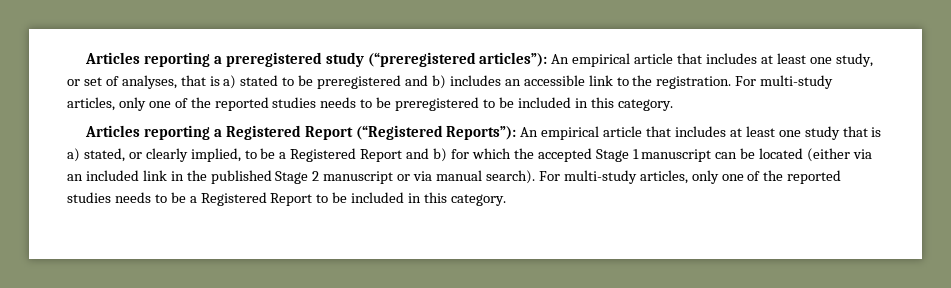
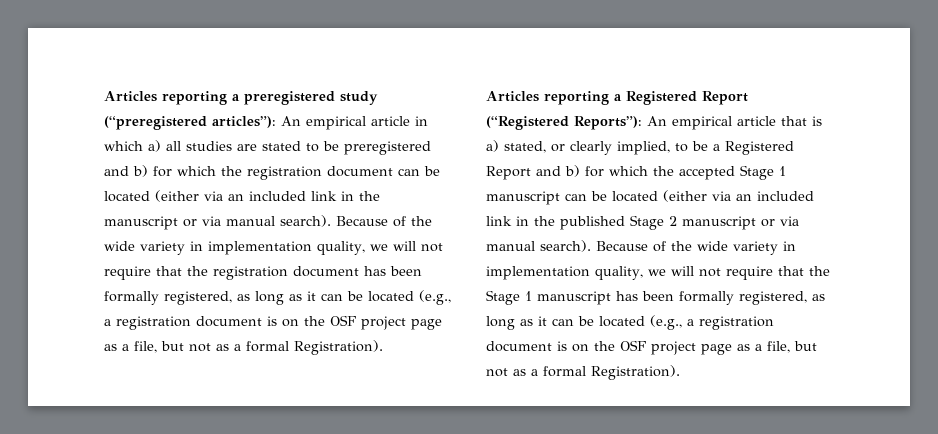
- Articles reporting a preregistered study (“preregistered articles”): An empirical article that includes at least one study, or set of analyses, that is a) stated to be preregistered and b) includes an accessible link to the registration. For multi-study articles, only one of the reported studies needs to be preregistered to be included in this category.
+ Articles reporting a preregistered study (“preregistered articles”): An empirical article in which a) all studies are stated to be preregistered and b) for which the registration document can be located (either via an included link in the manuscript or via manual search). Because of the wide variety in implementation quality, we will not require that the registration document has been formally registered, as long as it can be located (e.g., a registration document is on the OSF project page as a file, but not as a formal Registration).
- Articles reporting a Registered Report (“Registered Reports”): An empirical article that includes at least one study that is a) stated, or clearly implied, to be a Registered Report and b) for which the accepted Stage 1 manuscript can be located (either via an included link in the published Stage 2 manuscript or via manual search).
+ Articles reporting a Registered Report (“Registered Reports”): An empirical article that is a) stated, or clearly implied, to be a Registered Report and b) for which the accepted Stage 1 manuscript can be located (either via an included link in the published Stage 2 manuscript or via manual search).
- For multi-study articles, only one of the reported studies needs to be a Registered Report to be included in this category.
+ Because of the wide variety in implementation quality, we will not require that the Stage 1 manuscript has been formally registered, as long as it can be located (e.g., a registration document is on the OSF project page as a file, but not as a formal Registration).

